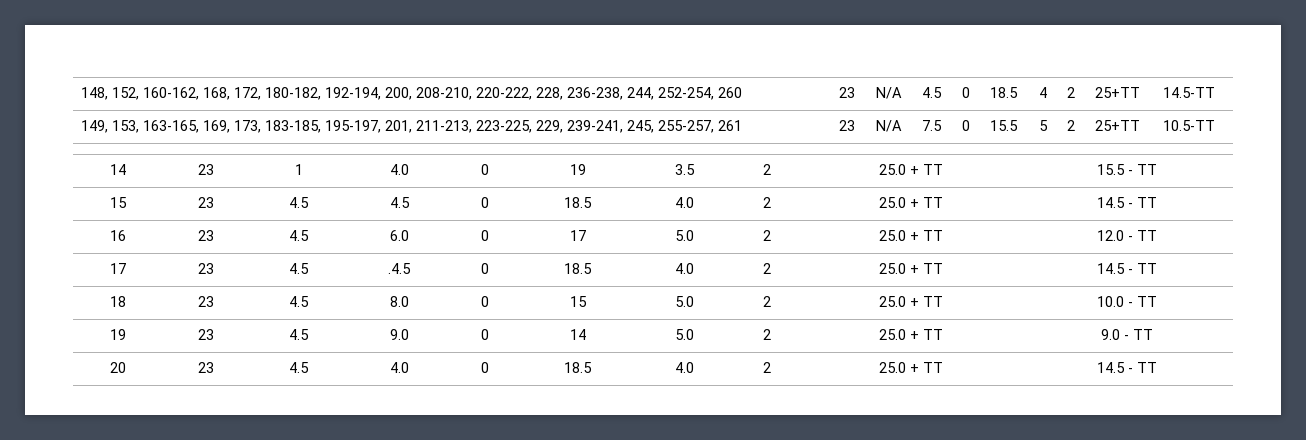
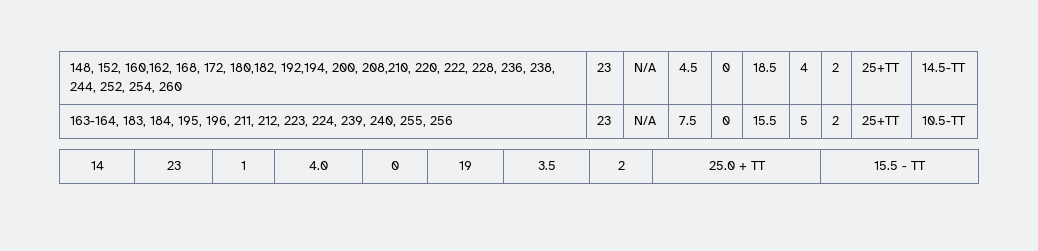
- 148, 152, 160-162, 168, 172, 180-182, 192-194, 200, 208-210, 220-222, 228, 236-238, 244, 252-254, 260 | 23 | N/A | 4.5 | 0 | 18.5 | 4 | 2 | 25+TT | 14.5-TT
+ 148, 152, 160,162, 168, 172, 180,182, 192,194, 200, 208,210, 220, 222, 228, 236, 238, 244, 252, 254, 260 | 23 | N/A | 4.5 | 0 | 18.5 | 4 | 2 | 25+TT | 14.5-TT
- 149, 153, 163-165, 169, 173, 183-185, 195-197, 201, 211-213, 223-225, 229, 239-241, 245, 255-257, 261 | 23 | N/A | 7.5 | 0 | 15.5 | 5 | 2 | 25+TT | 10.5-TT
+ 163-164, 183, 184, 195, 196, 211, 212, 223, 224, 239, 240, 255, 256 | 23 | N/A | 7.5 | 0 | 15.5 | 5 | 2 | 25+TT | 10.5-TT
- 15 | 23 | 4.5 | 4.5 | 0 | 18.5 | 4.0 | 2 | 25.0 + TT | 14.5 - TT
- 16 | 23 | 4.5 | 6.0 | 0 | 17 | 5.0 | 2 | 25.0 + TT | 12.0 - TT
- 17 | 23 | 4.5 | .4.5 | 0 | 18.5 | 4.0 | 2 | 25.0 + TT | 14.5 - TT
- 18 | 23 | 4.5 | 8.0 | 0 | 15 | 5.0 | 2 | 25.0 + TT | 10.0 - TT
- 19 | 23 | 4.5 | 9.0 | 0 | 14 | 5.0 | 2 | 25.0 + TT | 9.0 - TT
- 20 | 23 | 4.5 | 4.0 | 0 | 18.5 | 4.0 | 2 | 25.0 + TT | 14.5 - TT

